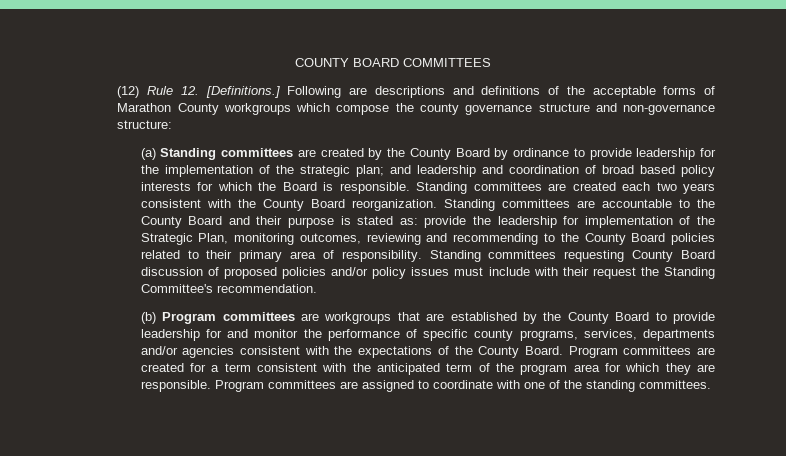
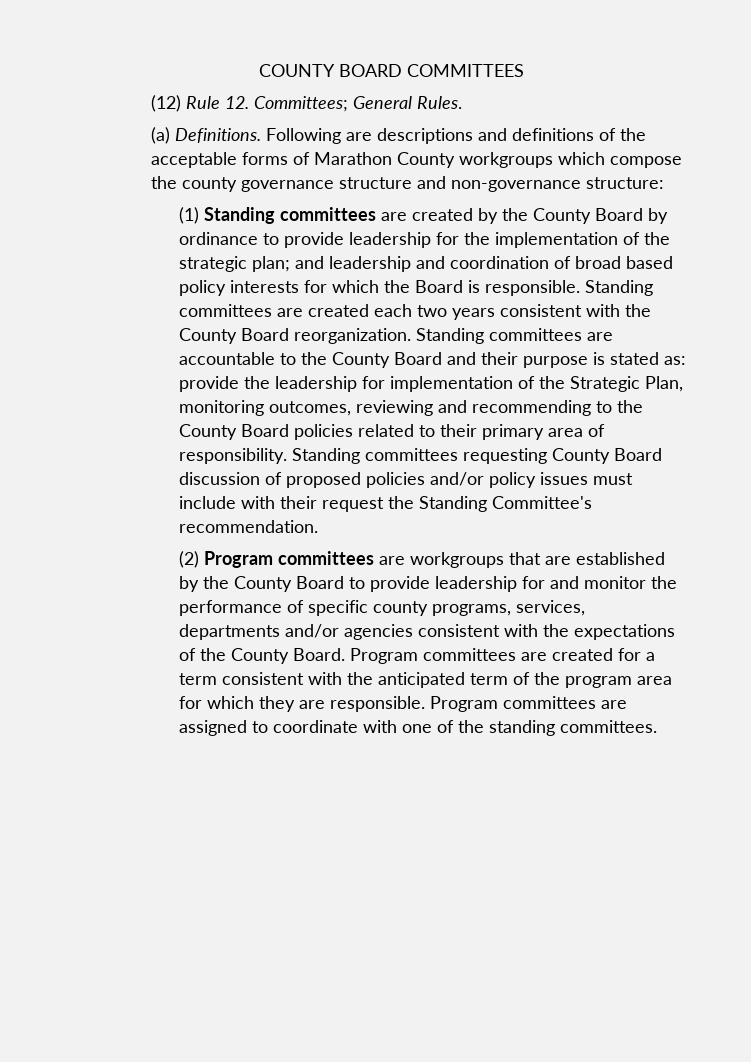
- (12) Rule 12. [Definitions.]
+ (12) Rule 12. Committees; General Rules.
+ (a) Definitions.
- (a) Standing committees are created by the County Board by ordinance to provide leadership for the implementation of the strategic plan; and leadership and coordination of broad based policy interests for which the Board is responsible.
+ (1) Standing committees are created by the County Board by ordinance to provide leadership for the implementation of the strategic plan; and leadership and coordination of broad based policy interests for which the Board is responsible.
- (b) Program committees are workgroups that are established by the County Board to provide leadership for and monitor the performance of specific county programs, services, departments and/or agencies consistent with the expectations of the County Board.
+ (2) Program committees are workgroups that are established by the County Board to provide leadership for and monitor the performance of specific county programs, services, departments and/or agencies consistent with the expectations of the County Board.

